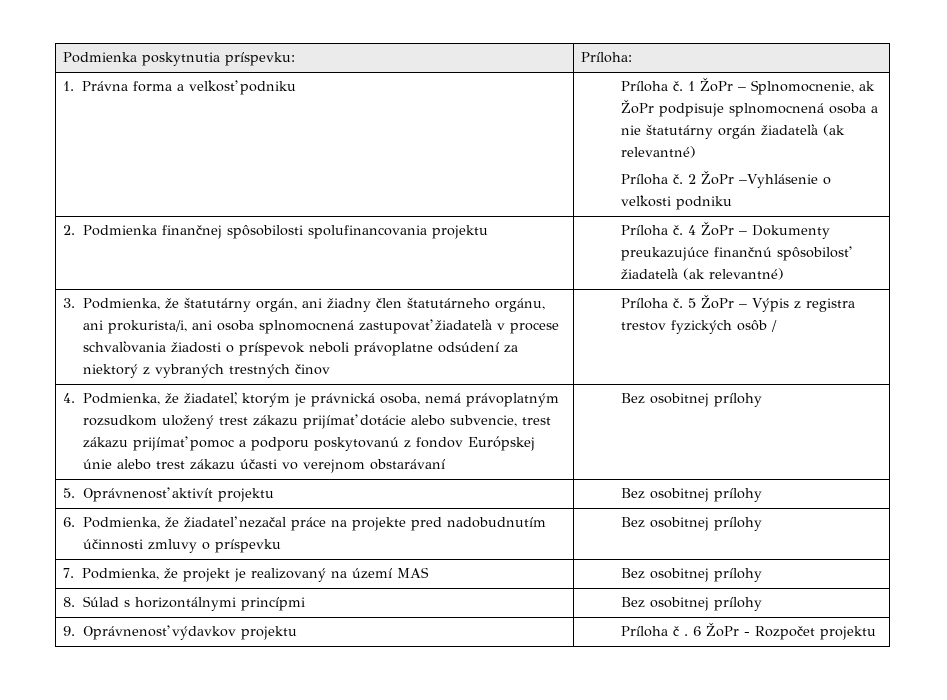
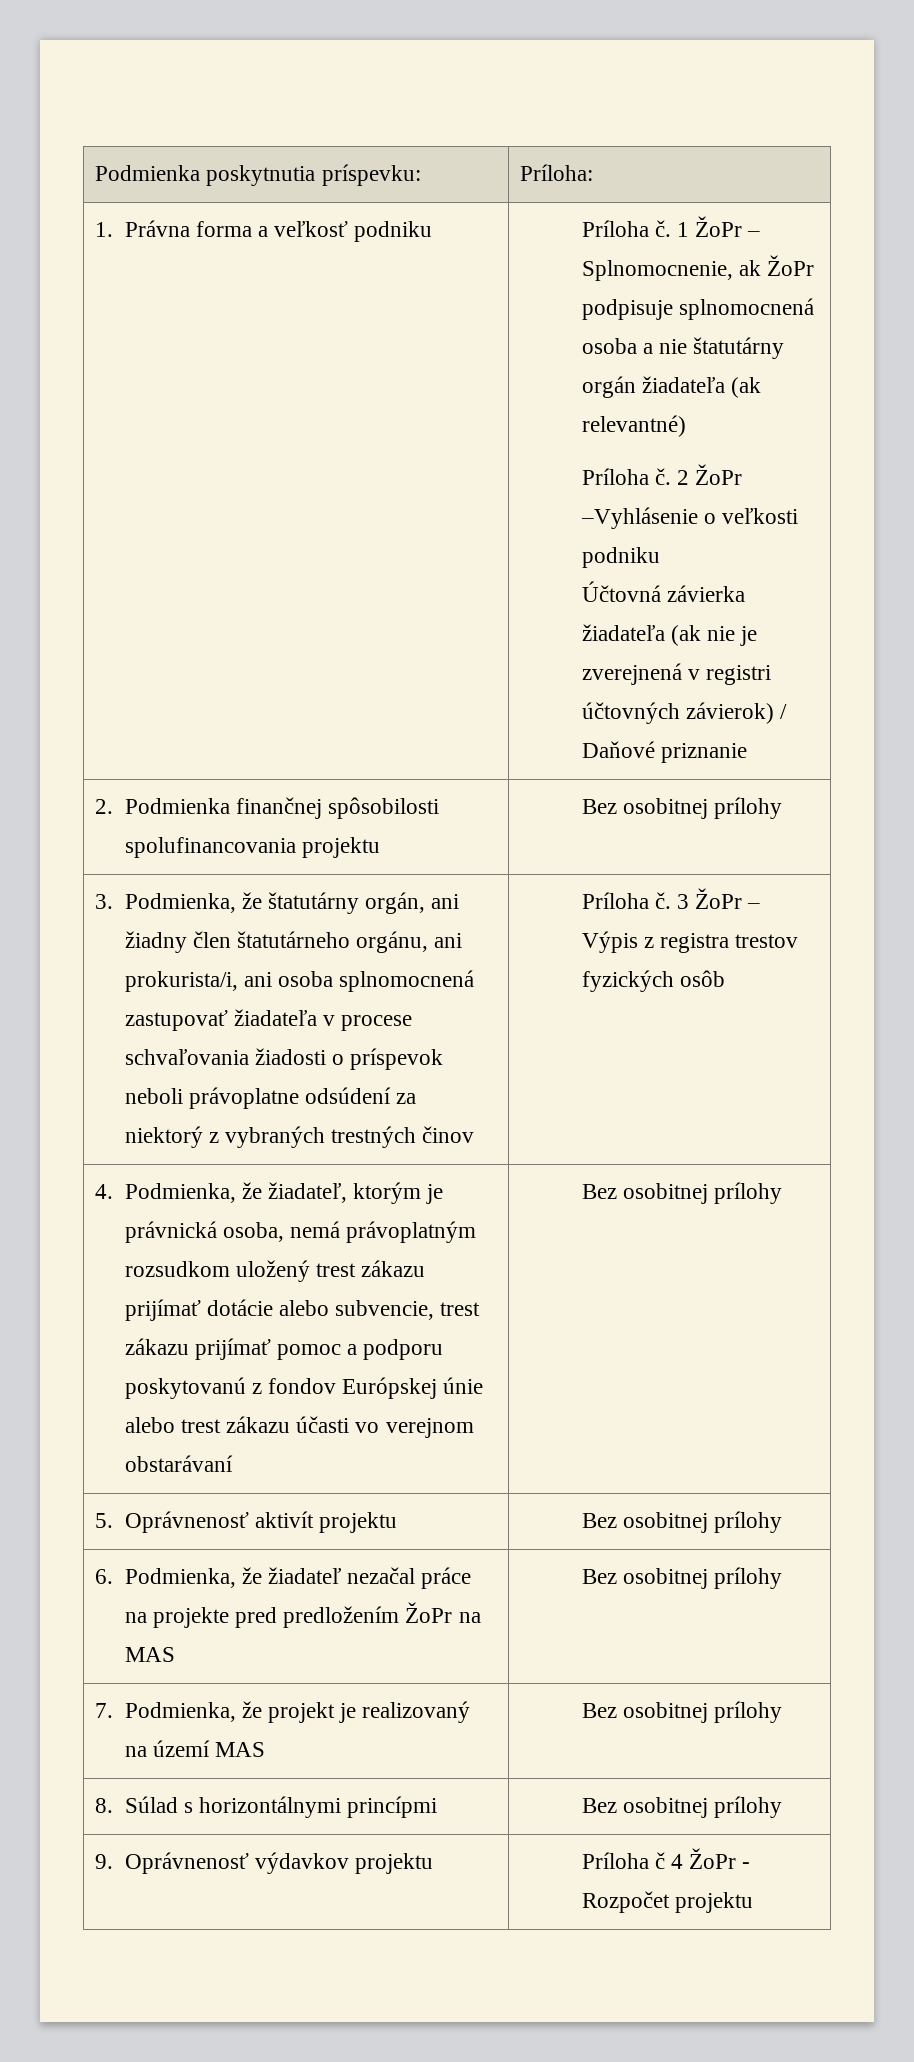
+ Účtovná závierka žiadateľa (ak nie je zverejnená v registri účtovných závierok) / Daňové priznanie
- 2. Podmienka finančnej spôsobilosti spolufinancovania projektu | Príloha č. 4 ŽoPr – Dokumenty preukazujúce finančnú spôsobilosť žiadateľa (ak relevantné)
+ 2. Podmienka finančnej spôsobilosti spolufinancovania projektu | Bez osobitnej prílohy
- 5 ŽoPr – Výpis z registra trestov fyzických osôb /
+ 3 ŽoPr – Výpis z registra trestov fyzických osôb
- 6. Podmienka, že žiadateľ nezačal práce na projekte pred nadobudnutím účinnosti zmluvy o príspevku | Bez osobitnej prílohy
+ 6. Podmienka, že žiadateľ nezačal práce na projekte pred predložením ŽoPr na MAS | Bez osobitnej prílohy
- 9. Oprávnenosť výdavkov projektu | Príloha č . 6 ŽoPr - Rozpočet projektu
+ 9. Oprávnenosť výdavkov projektu | Príloha č 4 ŽoPr - Rozpočet projektu

